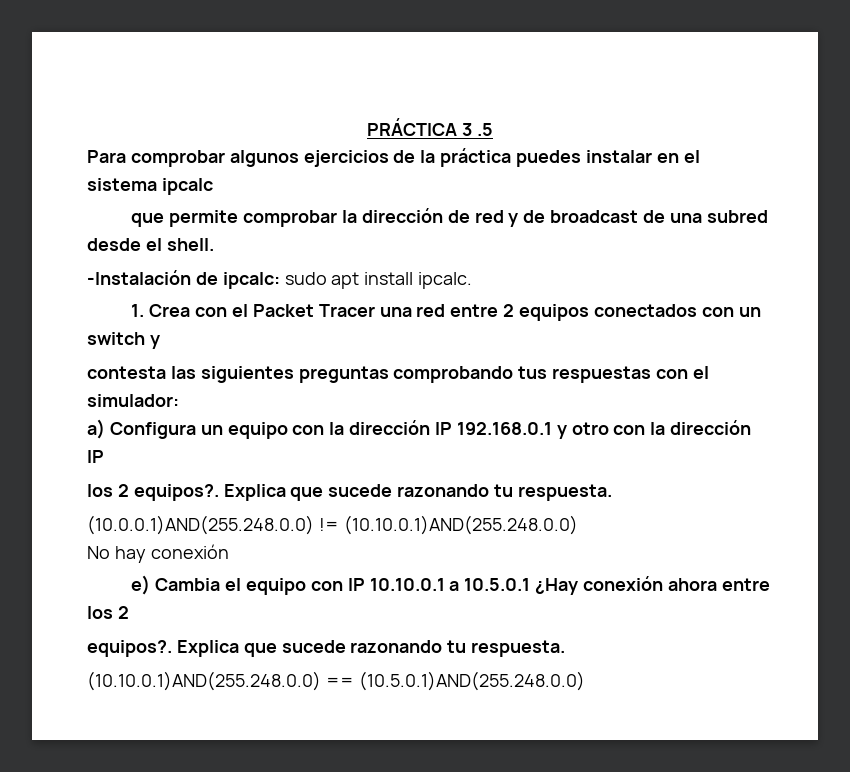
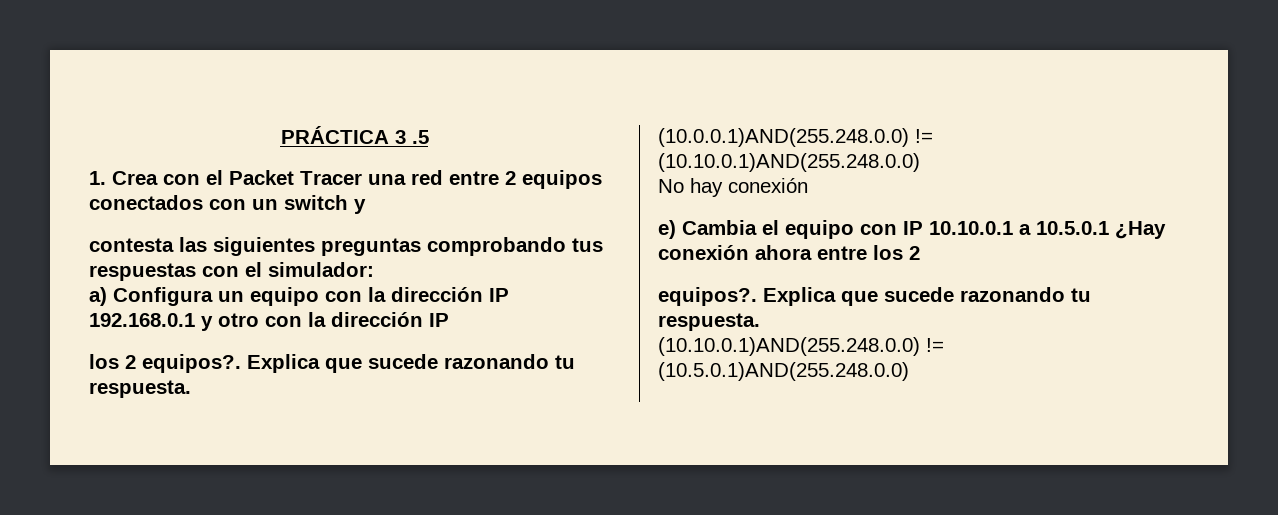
- Para comprobar algunos ejercicios de la práctica puedes instalar en el sistema ipcalc
- que permite comprobar la dirección de red y de broadcast de una subred desde el shell.
- -Instalación de ipcalc: sudo apt install ipcalc.
- (10.10.0.1)AND(255.248.0.0) == (10.5.0.1)AND(255.248.0.0)
+ (10.10.0.1)AND(255.248.0.0) != (10.5.0.1)AND(255.248.0.0)

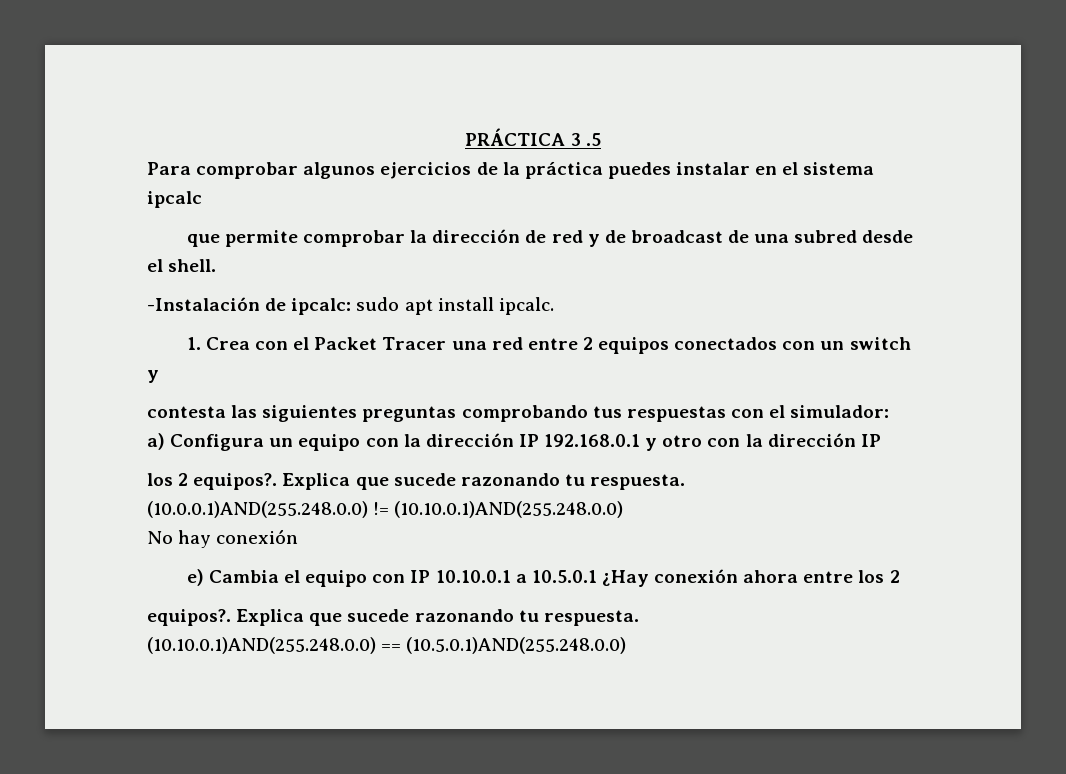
+ Para comprobar algunos ejercicios de la práctica puedes instalar en el sistema ipcalc
+ que permite comprobar la dirección de red y de broadcast de una subred desde el shell.
+ -Instalación de ipcalc: sudo apt install ipcalc.
- (10.10.0.1)AND(255.248.0.0) != (10.5.0.1)AND(255.248.0.0)
+ (10.10.0.1)AND(255.248.0.0) == (10.5.0.1)AND(255.248.0.0)

